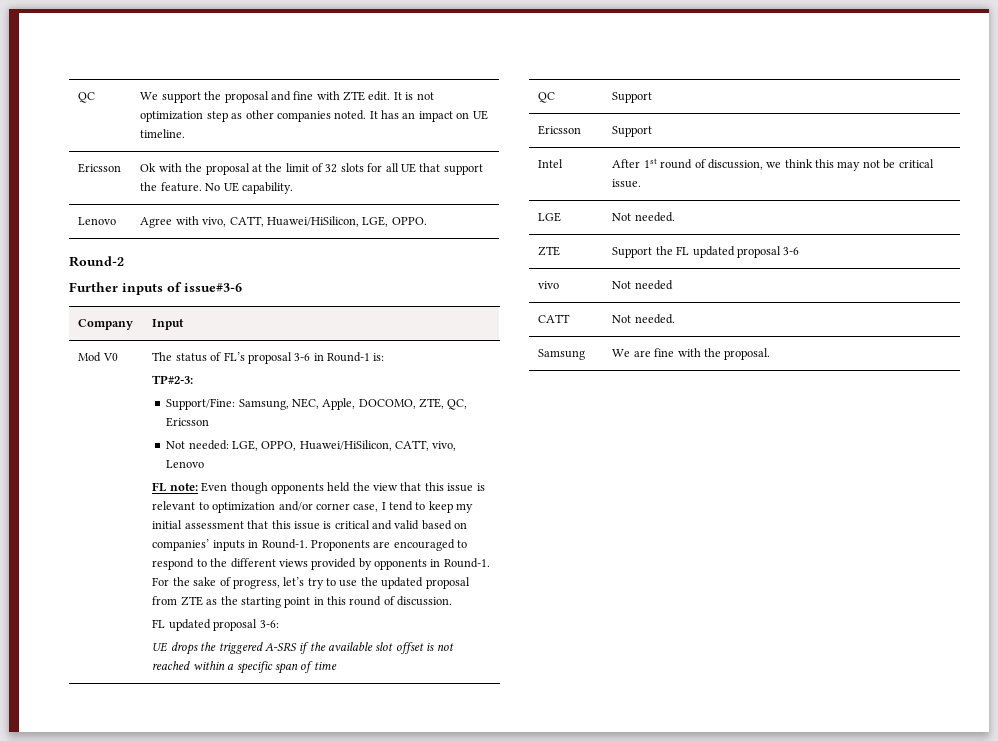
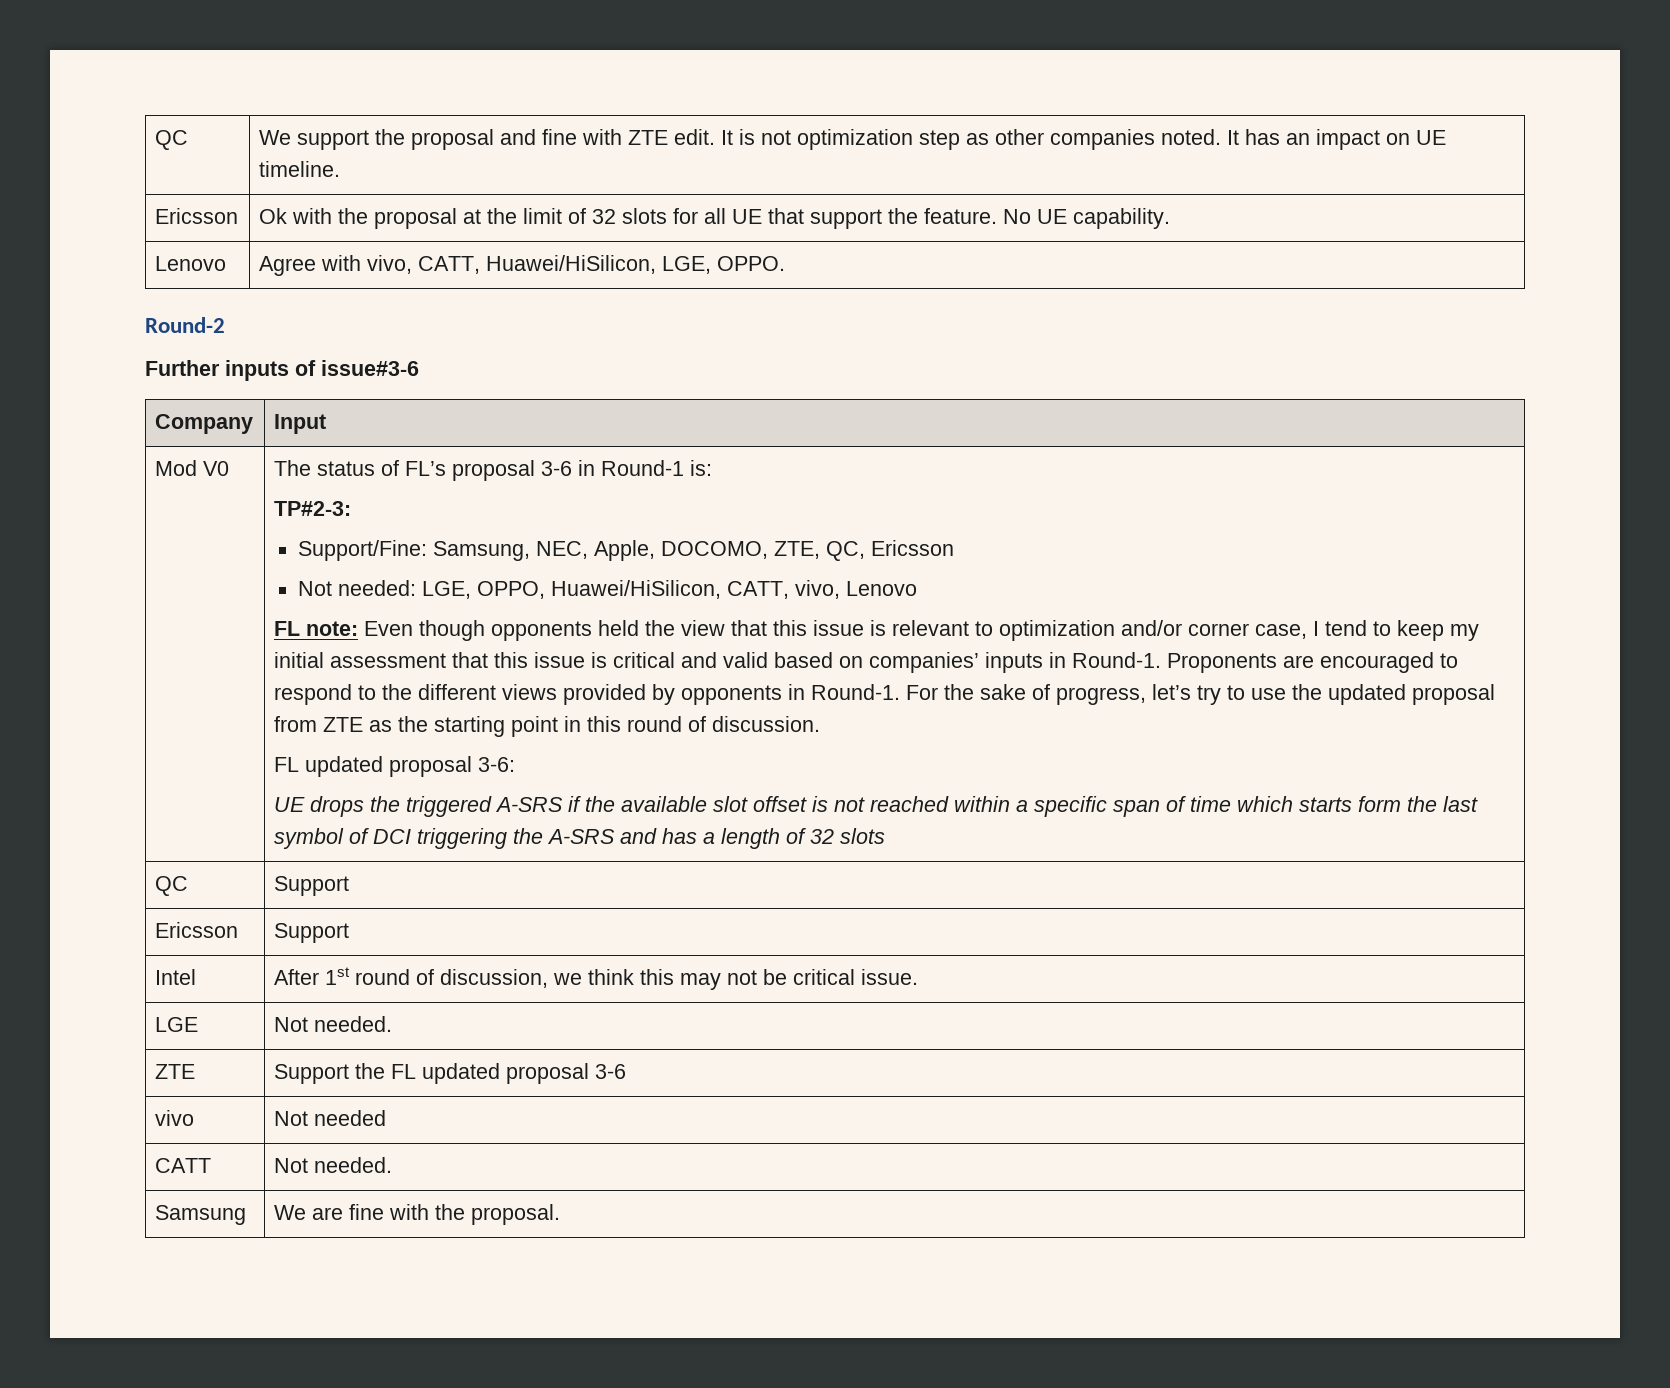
- UE drops the triggered A-SRS if the available slot offset is not reached within a specific span of time
+ UE drops the triggered A-SRS if the available slot offset is not reached within a specific span of time which starts form the last symbol of DCI triggering the A-SRS and has a length of 32 slots

